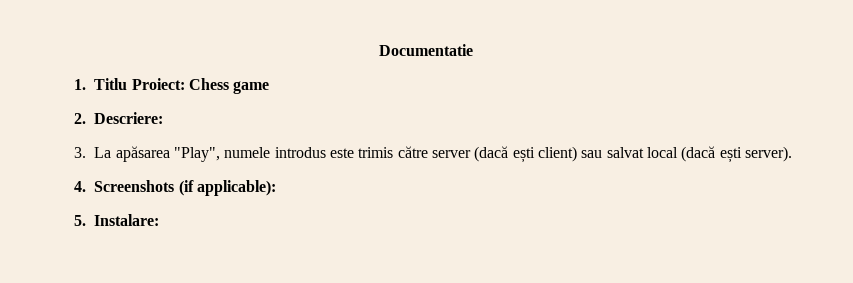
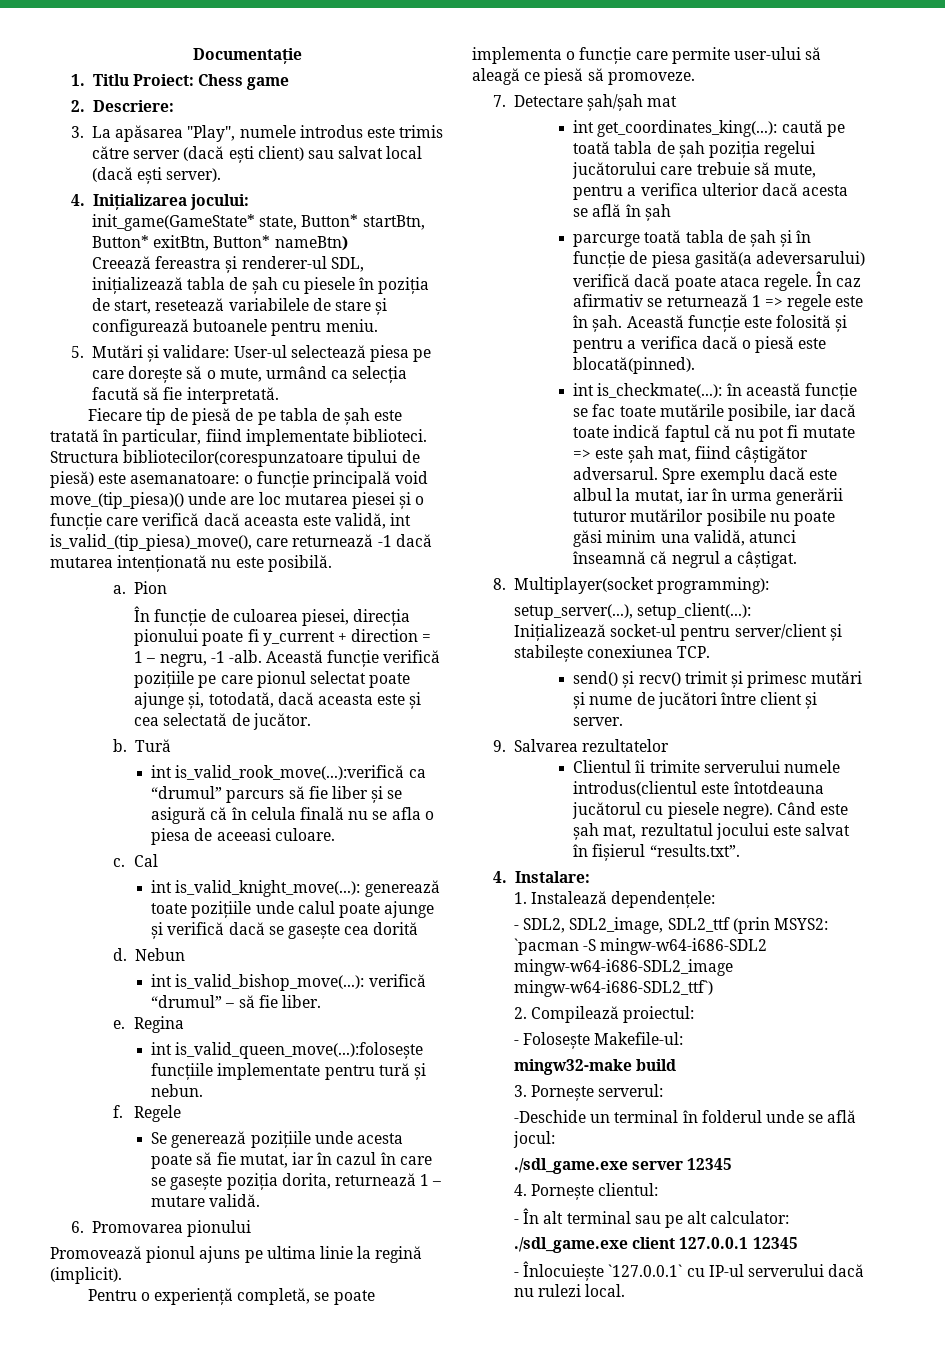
- Documentatie
+ Documentație
- 4. Screenshots (if applicable):
- 5. Instalare:
+ 4. Inițializarea jocului:
+ init_game(GameState* state, Button* startBtn, Button* exitBtn, Button* nameBtn)
+ Creează fereastra și renderer-ul SDL, inițializează tabla de șah cu piesele în poziția de start, resetează variabilele de stare și configurează butoanele pentru meniu.
+ 5. Mutări și validare: User-ul selectează piesa pe care dorește să o mute, urmând ca selecția facută să fie interpretată.
+ Fiecare tip de piesă de pe tabla de șah este tratată în particular, fiind implementate biblioteci. Structura bibliotecilor(corespunzatoare tipului de piesă) este asemanatoare: o funcție principală void move_(tip_piesa)() unde are loc mutarea piesei și o funcție care verifică dacă aceasta este validă, int is_valid_(tip_piesa)_move(), care returnează -1 dacă mutarea intenționată nu este posibilă.
+ a. Pion
+ În funcție de culoarea piesei, direcția pionului poate fi y_current + direction = 1 – negru, -1 -alb. Această funcție verifică pozițiile pe care pionul selectat poate ajunge și, totodată, dacă aceasta este și cea selectată de jucător.
+ b. Tură
+ int is_valid_rook_move(...):verifică ca “drumul” parcurs să fie liber și se asigură că în celula finală nu se afla o piesa de aceeasi culoare.
+ c. Cal
+ int is_valid_knight_move(...): generează toate pozițiile unde calul poate ajunge și verifică dacă se gasește cea dorită
+ d. Nebun
+ int is_valid_bishop_move(...): verifică “drumul” – să fie liber.
+ e. Regina
+ int is_valid_queen_move(...):folosește funcțiile implementate pentru tură și nebun.
+ f. Regele
+ Se generează pozițiile unde acesta poate să fie mutat, iar în cazul în care se gasește poziția dorita, returnează 1 – mutare validă.
+ 6. Promovarea pionului
+ Promovează pionul ajuns pe ultima linie la regină (implicit).
+ Pentru o experiență completă, se poate implementa o funcție care permite user-ului să aleagă ce piesă să promoveze.
+ 7. Detectare șah/șah mat
+ int get_coordinates_king(...): caută pe toată tabla de șah poziția regelui jucătorului care trebuie să mute, pentru a verifica ulterior dacă acesta se află în șah
+ parcurge toată tabla de șah și în funcție de piesa gasită(a adeversarului) verifică dacă poate ataca regele. În caz afirmativ se returnează 1 => regele este în șah. Această funcție este folosită și pentru a verifica dacă o piesă este blocată(pinned).
+ int is_checkmate(...): în această funcție se fac toate mutările posibile, iar dacă toate indică faptul că nu pot fi mutate => este șah mat, fiind câștigător adversarul. Spre exemplu dacă este albul la mutat, iar în urma generării tuturor mutărilor posibile nu poate găsi minim una validă, atunci înseamnă că negrul a câștigat.
+ 8. Multiplayer(socket programming):
+ setup_server(...), setup_client(...):
+ Inițializează socket-ul pentru server/client și stabilește conexiunea TCP.
+ send() și recv() trimit și primesc mutări și nume de jucători între client și server.
+ 9. Salvarea rezultatelor
+ Clientul îi trimite serverului numele introdus(clientul este întotdeauna jucătorul cu piesele negre). Când este șah mat, rezultatul jocului este salvat în fișierul “results.txt”.
+ 4. Instalare:
+ 1. Instalează dependențele:
+ - SDL2, SDL2_image, SDL2_ttf (prin MSYS2: `pacman -S mingw-w64-i686-SDL2 mingw-w64-i686-SDL2_image mingw-w64-i686-SDL2_ttf`)
+ 2. Compilează proiectul:
+ - Folosește Makefile-ul:
+ mingw32-make build
+ 3. Pornește serverul:
+ -Deschide un terminal în folderul unde se află jocul:
+ ./sdl_game.exe server 12345
+ 4. Pornește clientul:
+ - În alt terminal sau pe alt calculator:
+ ./sdl_game.exe client 127.0.0.1 12345
+ - Înlocuiește `127.0.0.1` cu IP-ul serverului dacă nu rulezi local.

